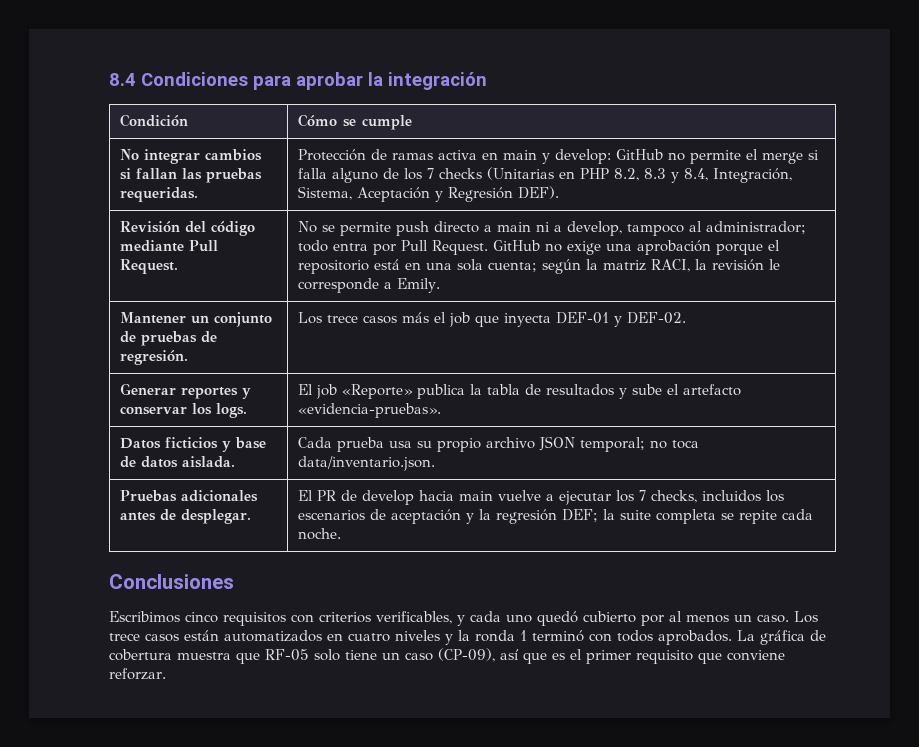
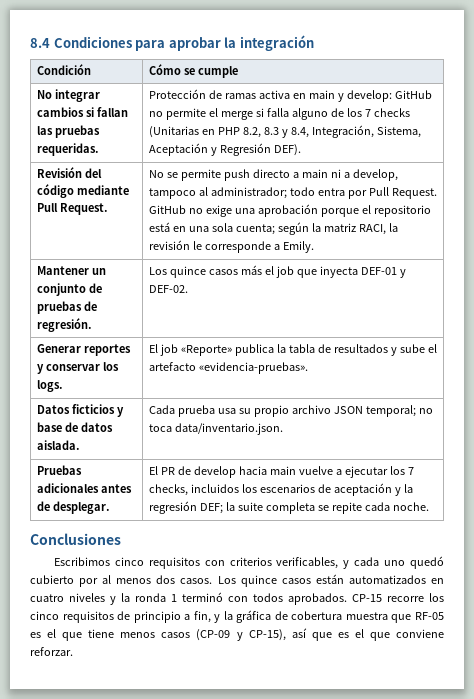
- Mantener un conjunto de pruebas de regresión. | Los trece casos más el job que inyecta DEF-01 y DEF-02.
+ Mantener un conjunto de pruebas de regresión. | Los quince casos más el job que inyecta DEF-01 y DEF-02.
- Escribimos cinco requisitos con criterios verificables, y cada uno quedó cubierto por al menos un caso. Los trece casos están automatizados en cuatro niveles y la ronda 1 terminó con todos aprobados.
+ Escribimos cinco requisitos con criterios verificables, y cada uno quedó cubierto por al menos dos casos. Los quince casos están automatizados en cuatro niveles y la ronda 1 terminó con todos aprobados.
- La gráfica de cobertura muestra que RF-05 solo tiene un caso (CP-09), así que es el primer requisito que conviene reforzar.
+ CP-15 recorre los cinco requisitos de principio a fin, y la gráfica de cobertura muestra que RF-05 es el que tiene menos casos (CP-09 y CP-15), así que es el que conviene reforzar.

